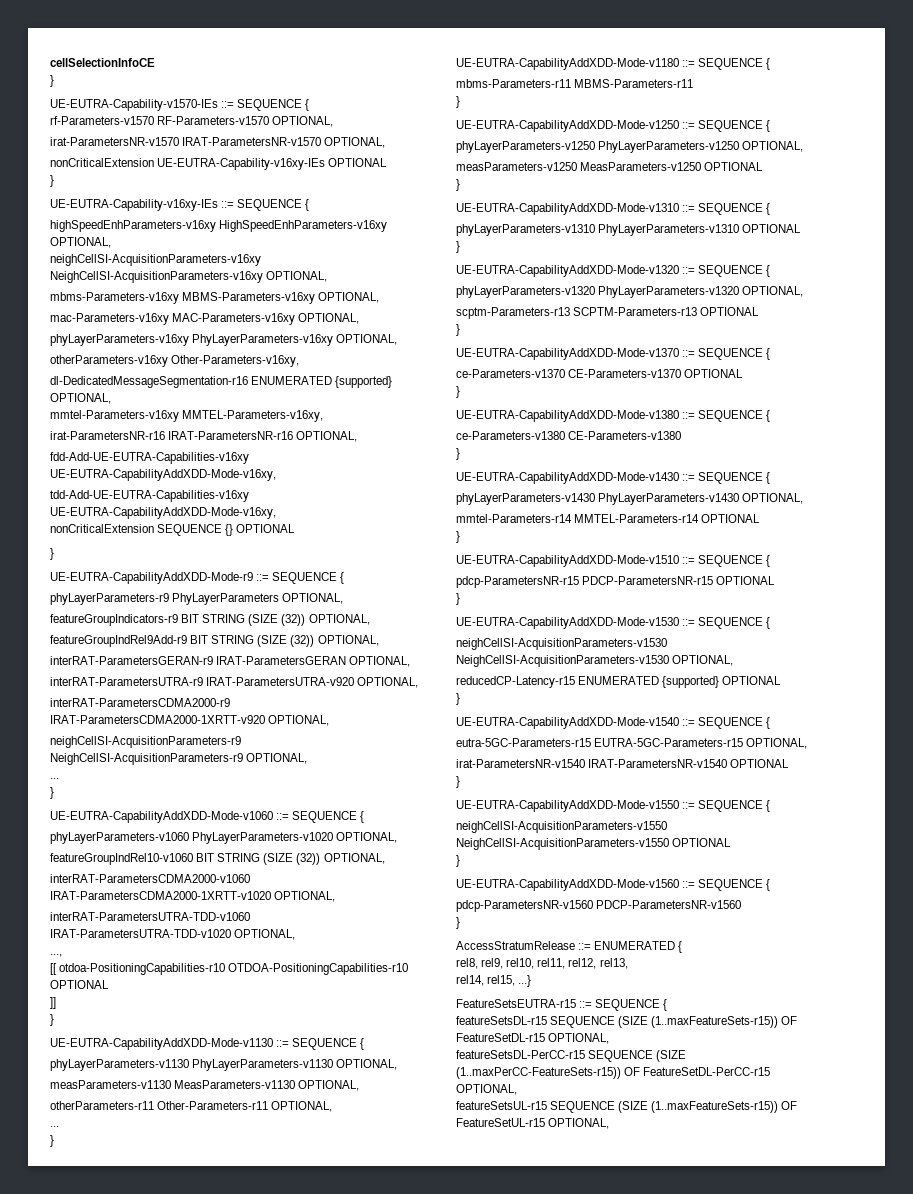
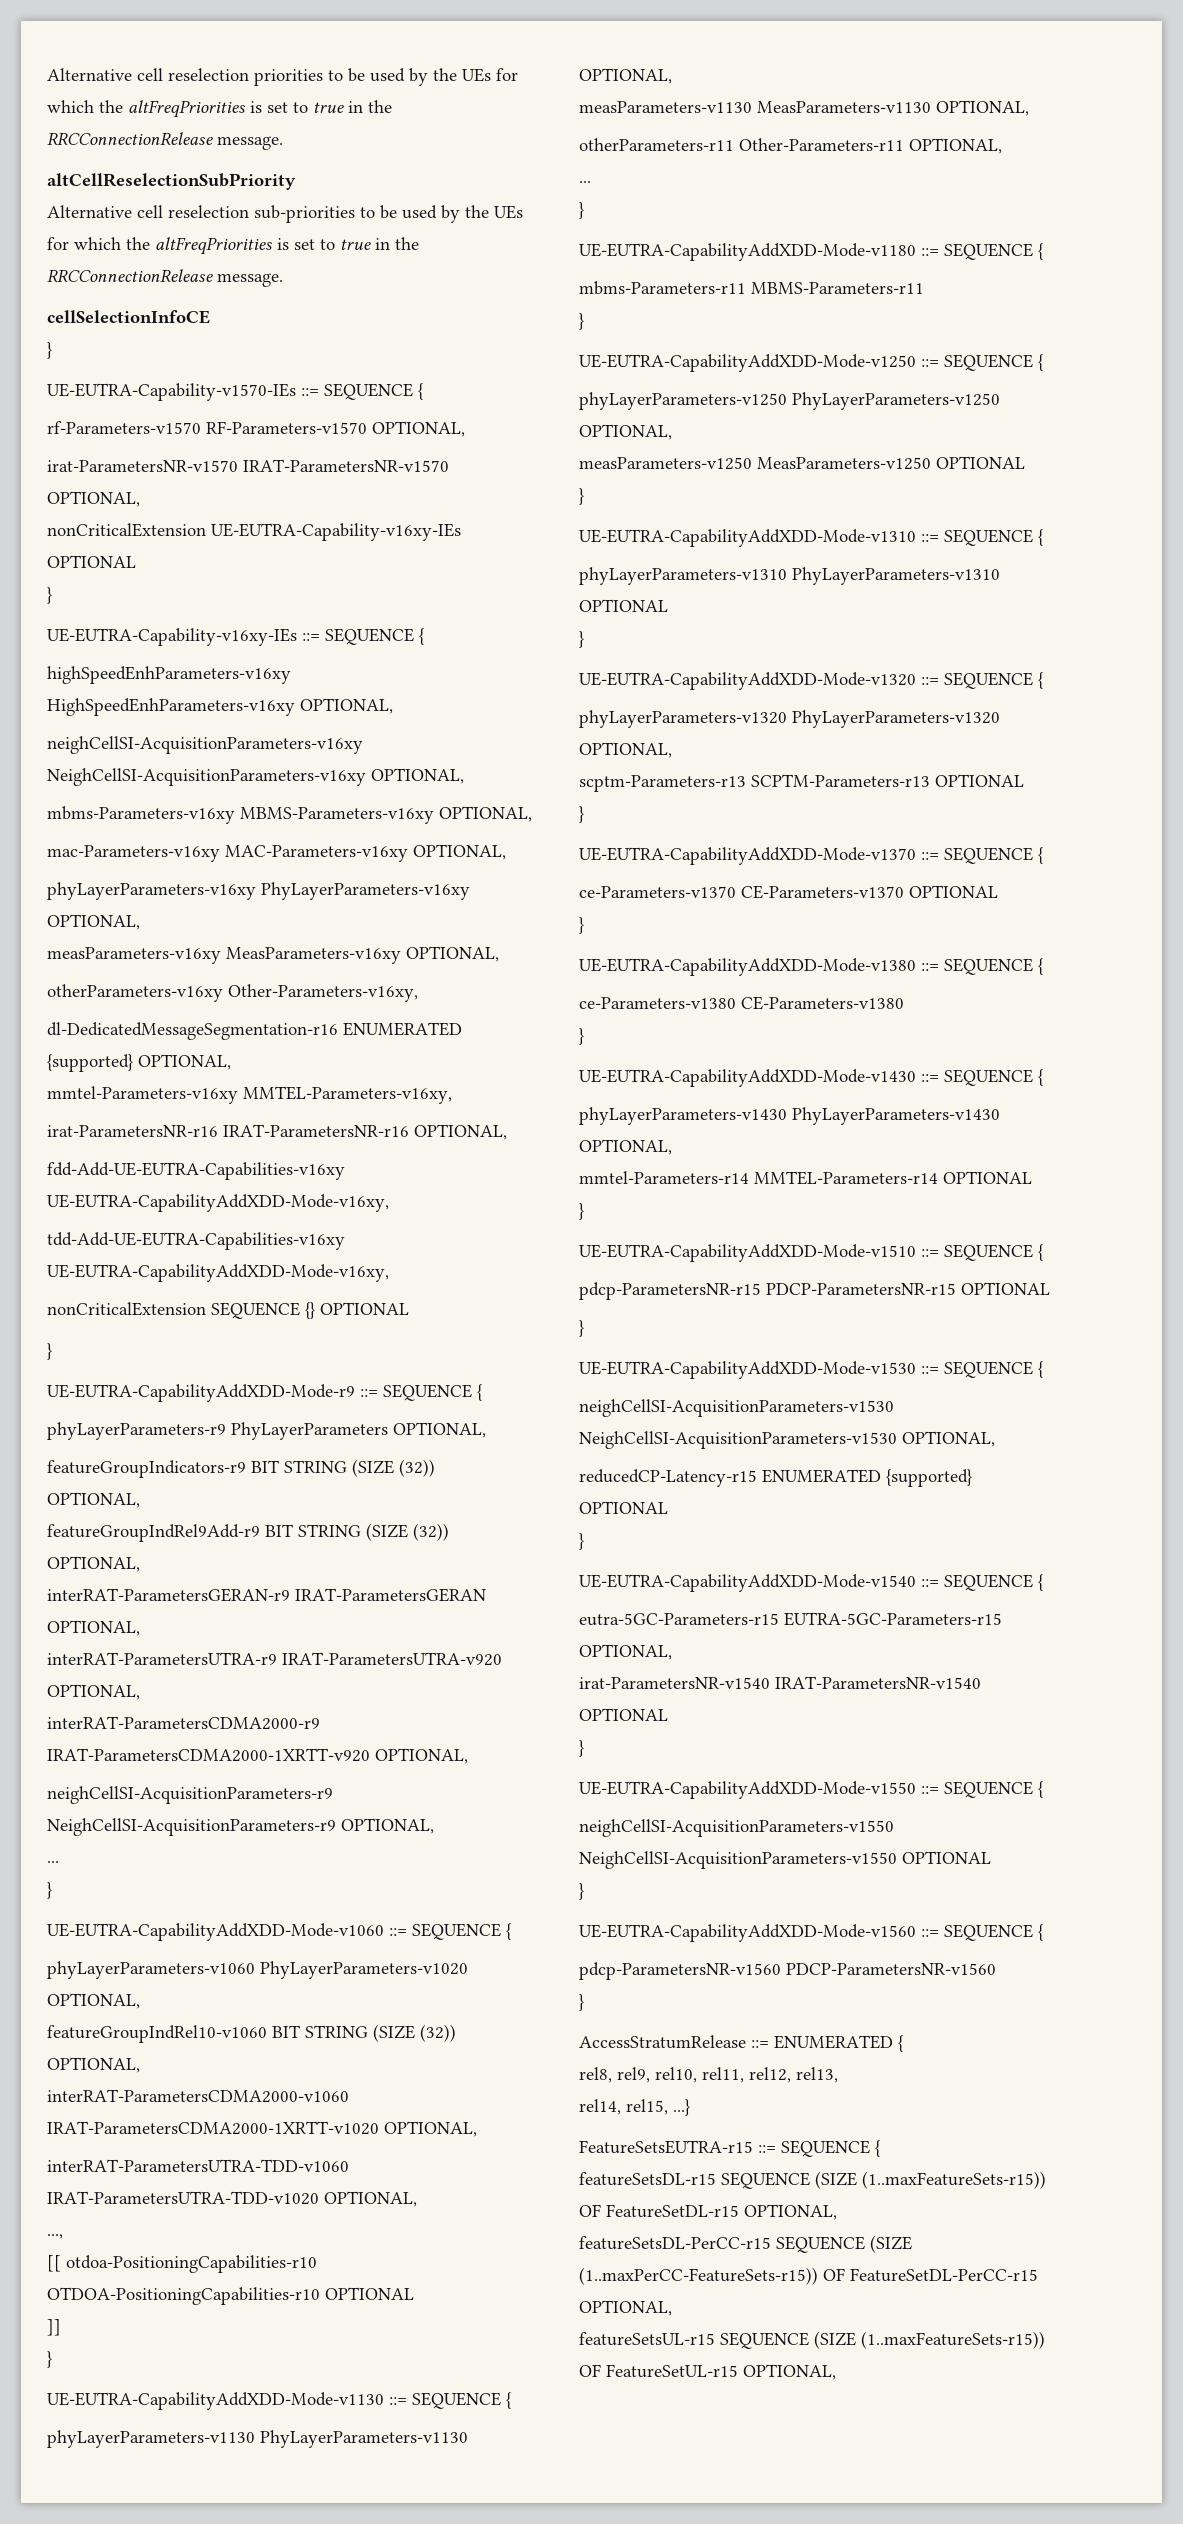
+ Alternative cell reselection priorities to be used by the UEs for which the altFreqPriorities is set to true in the RRCConnectionRelease message.
+ altCellReselectionSubPriority
+ Alternative cell reselection sub-priorities to be used by the UEs for which the altFreqPriorities is set to true in the RRCConnectionRelease message.
+ measParameters-v16xy MeasParameters-v16xy OPTIONAL,

